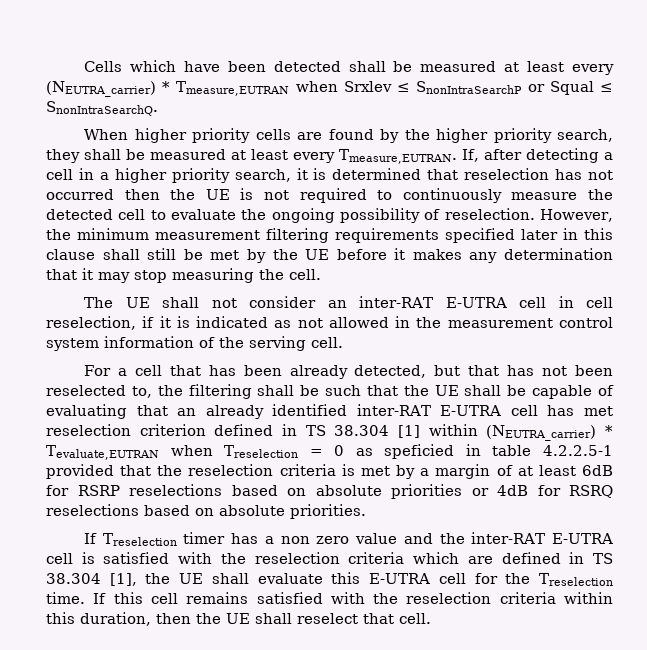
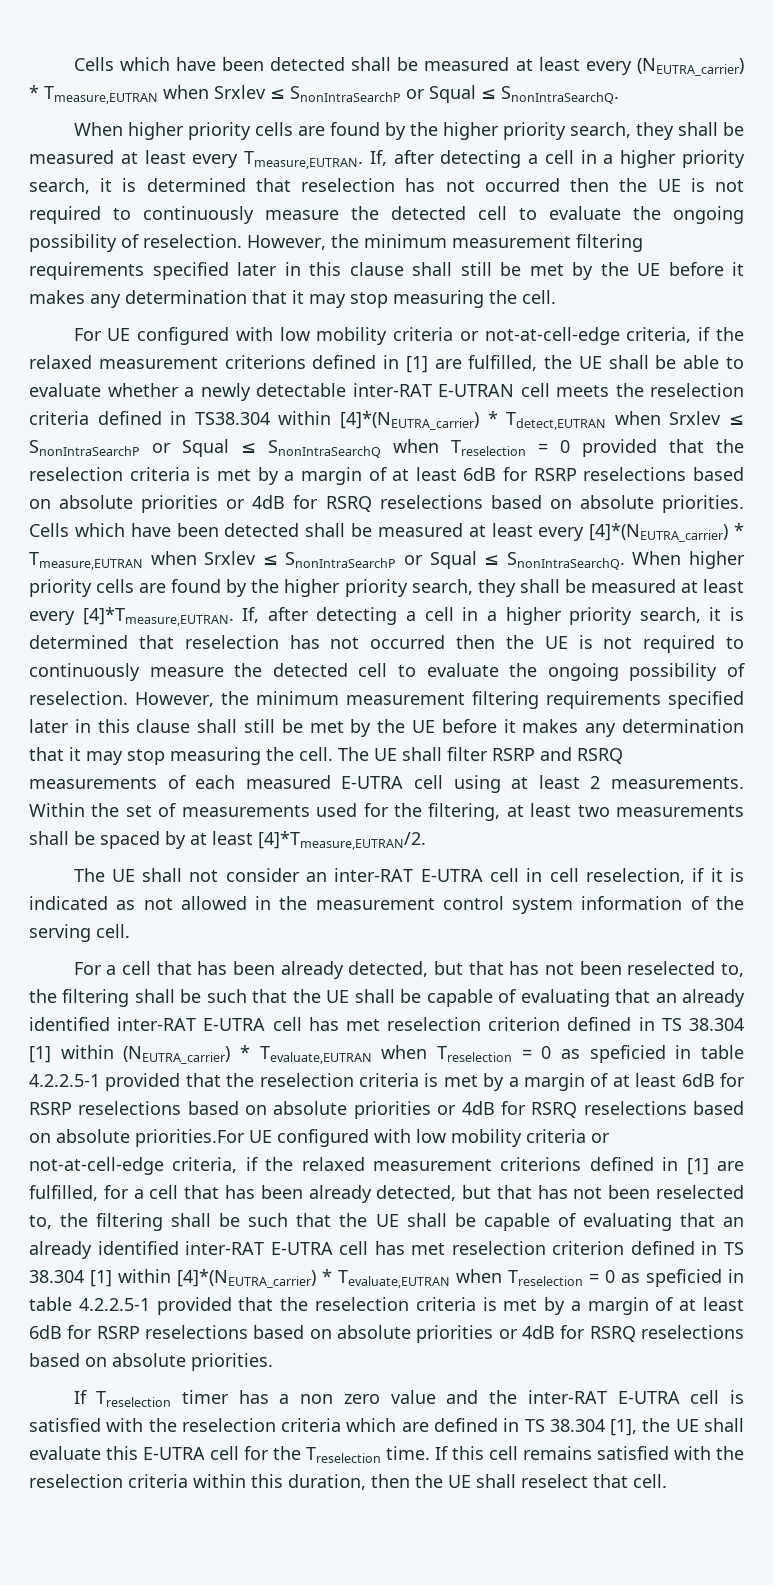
+ For UE configured with low mobility criteria or not-at-cell-edge criteria, if the relaxed measurement criterions defined in [1] are fulfilled, the UE shall be able to evaluate whether a newly detectable inter-RAT E-UTRAN cell meets the reselection criteria defined in TS38.304 within [4]*(NEUTRA_carrier) * Tdetect,EUTRAN when Srxlev ≤ SnonIntraSearchP or Squal ≤ SnonIntraSearchQ when Treselection = 0 provided that the reselection criteria is met by a margin of at least 6dB for RSRP reselections based on absolute priorities or 4dB for RSRQ reselections based on absolute priorities. Cells which have been detected shall be measured at least every [4]*(NEUTRA_carrier) * Tmeasure,EUTRAN when Srxlev ≤ SnonIntraSearchP or Squal ≤ SnonIntraSearchQ. When higher priority cells are found by the higher priority search, they shall be measured at least every [4]*Tmeasure,EUTRAN. If, after detecting a cell in a higher priority search, it is determined that reselection has not occurred then the UE is not required to continuously measure the detected cell to evaluate the ongoing possibility of reselection. However, the minimum measurement filtering requirements specified later in this clause shall still be met by the UE before it makes any determination that it may stop measuring the cell. The UE shall filter RSRP and RSRQ measurements of each measured E-UTRA cell using at least 2 measurements. Within the set of measurements used for the filtering, at least two measurements shall be spaced by at least [4]*Tmeasure,EUTRAN/2.
- For a cell that has been already detected, but that has not been reselected to, the filtering shall be such that the UE shall be capable of evaluating that an already identified inter-RAT E-UTRA cell has met reselection criterion defined in TS 38.304 [1] within (NEUTRA_carrier) * Tevaluate,EUTRAN when Treselection = 0 as speficied in table 4.2.2.5-1 provided that the reselection criteria is met by a margin of at least 6dB for RSRP reselections based on absolute priorities or 4dB for RSRQ reselections based on absolute priorities.
+ For a cell that has been already detected, but that has not been reselected to, the filtering shall be such that the UE shall be capable of evaluating that an already identified inter-RAT E-UTRA cell has met reselection criterion defined in TS 38.304 [1] within (NEUTRA_carrier) * Tevaluate,EUTRAN when Treselection = 0 as speficied in table 4.2.2.5-1 provided that the reselection criteria is met by a margin of at least 6dB for RSRP reselections based on absolute priorities or 4dB for RSRQ reselections based on absolute priorities.For UE configured with low mobility criteria or not-at-cell-edge criteria, if the relaxed measurement criterions defined in [1] are fulfilled, for a cell that has been already detected, but that has not been reselected to, the filtering shall be such that the UE shall be capable of evaluating that an already identified inter-RAT E-UTRA cell has met reselection criterion defined in TS 38.304 [1] within [4]*(NEUTRA_carrier) * Tevaluate,EUTRAN when Treselection = 0 as speficied in table 4.2.2.5-1 provided that the reselection criteria is met by a margin of at least 6dB for RSRP reselections based on absolute priorities or 4dB for RSRQ reselections based on absolute priorities.

